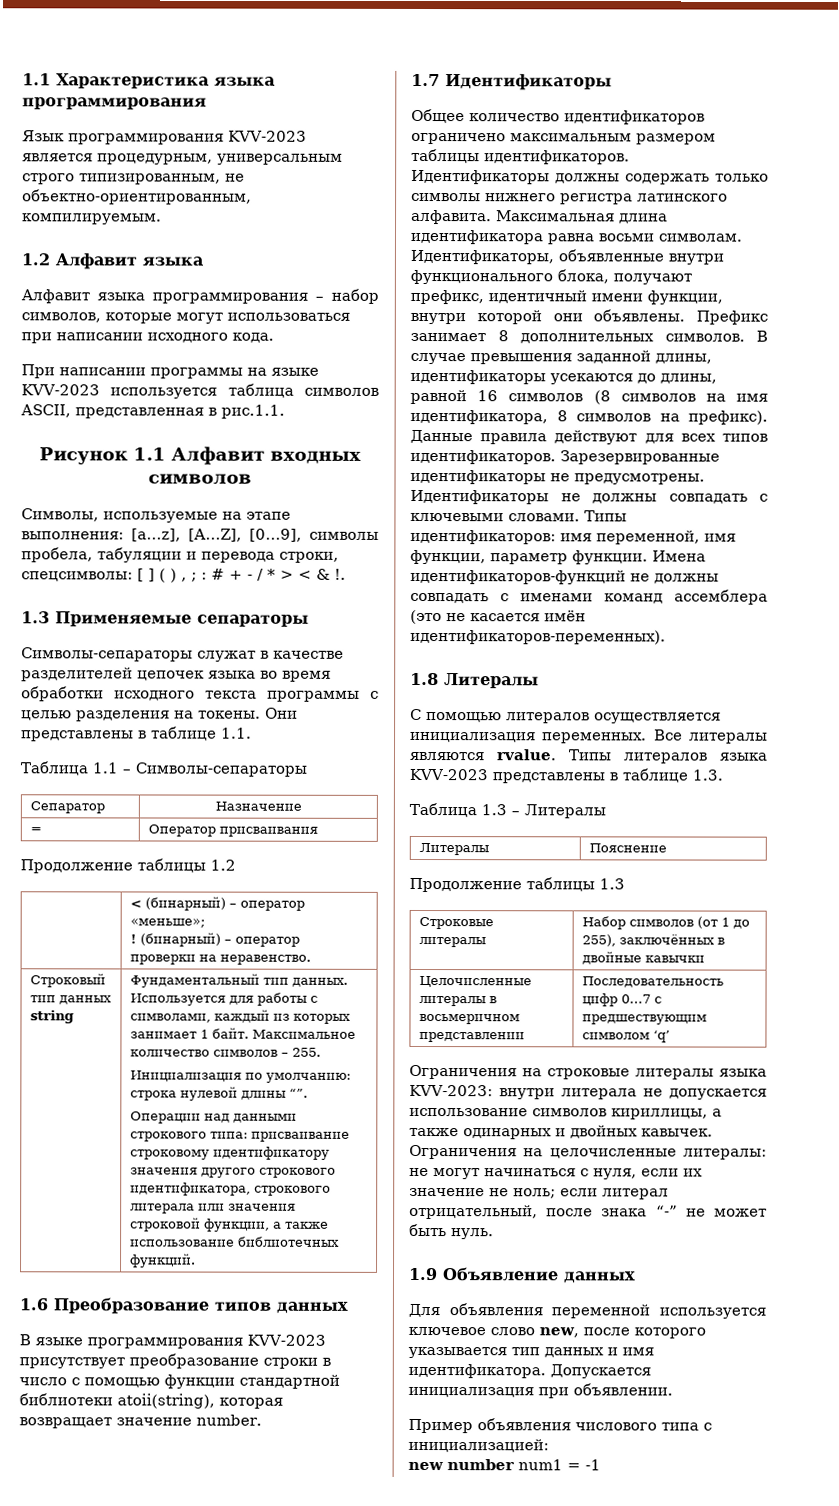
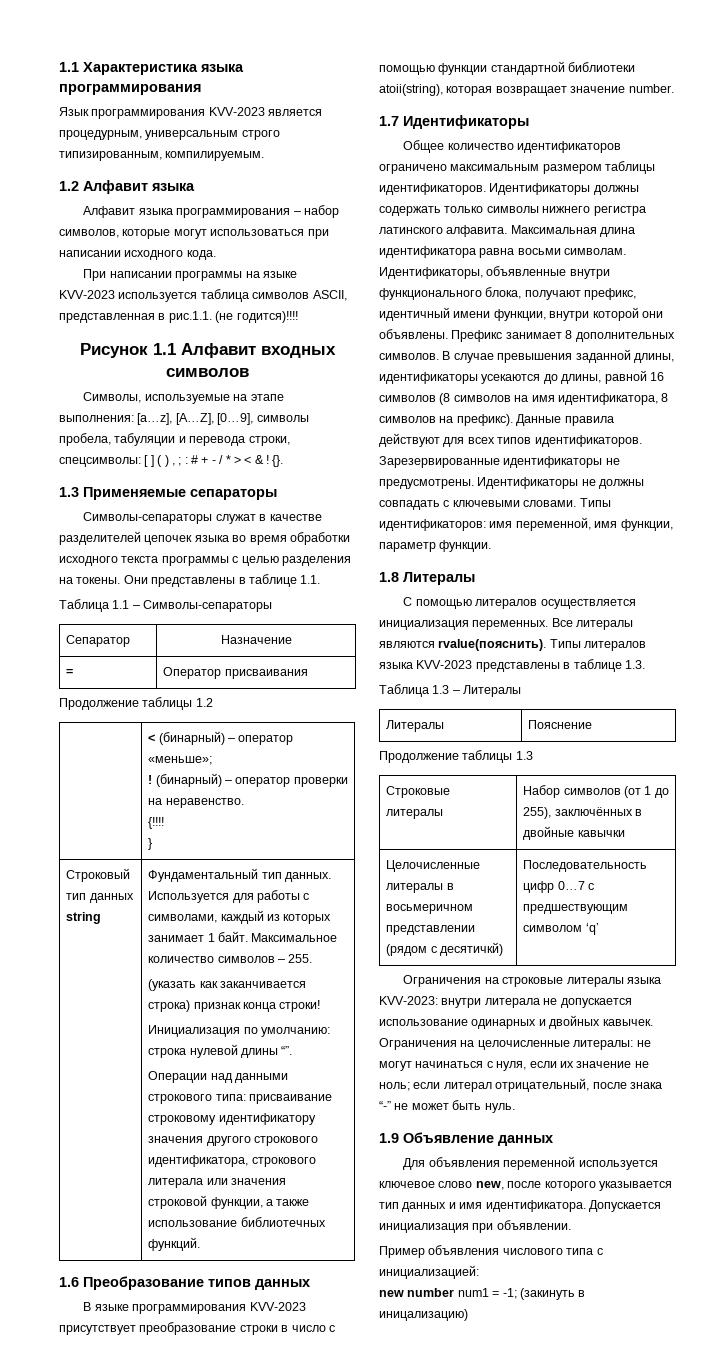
- Язык программирования KVV-2023 является процедурным, универсальным строго типизированным, не объектно-ориентированным, компилируемым.
+ Язык программирования KVV-2023 является процедурным, универсальным строго типизированным, компилируемым.
- При написании программы на языке KVV-2023 используется таблица символов ASCII, представленная в рис.1.1.
+ При написании программы на языке KVV-2023 используется таблица символов ASCII, представленная в рис.1.1. (не годится)!!!!
- Символы, используемые на этапе выполнения: [a…z], [A…Z], [0…9], символы пробела, табуляции и перевода строки, спецсимволы: [ ] ( ) , ; : # + - / * > < & !.
+ Символы, используемые на этапе выполнения: [a…z], [A…Z], [0…9], символы пробела, табуляции и перевода строки, спецсимволы: [ ] ( ) , ; : # + - / * > < & ! {}.
  | < (бинарный) – оператор «меньше»;
  ! (бинарный) – оператор проверки на неравенство.
+ {!!!!
+ }
+ (указать как заканчивается строка) признак конца строки!
- Имена идентификаторов-функций не должны совпадать с именами команд ассемблера (это не касается имён идентификаторов-переменных).
- Все литералы являются rvalue.
+ Все литералы являются rvalue(пояснить).
- Целочисленные литералы в восьмеричном представлении | Последовательность цифр 0…7 с предшествующим символом ‘q’
+ Целочисленные литералы в восьмеричном представлении (рядом с десятичкй) | Последовательность цифр 0…7 с предшествующим символом ‘q’
- Ограничения на строковые литералы языка KVV-2023: внутри литерала не допускается использование символов кириллицы, а также одинарных и двойных кавычек.
+ Ограничения на строковые литералы языка KVV-2023: внутри литерала не допускается использование одинарных и двойных кавычек.
- new number num1 = -1
+ new number num1 = -1; (закинуть в иницализацию)

